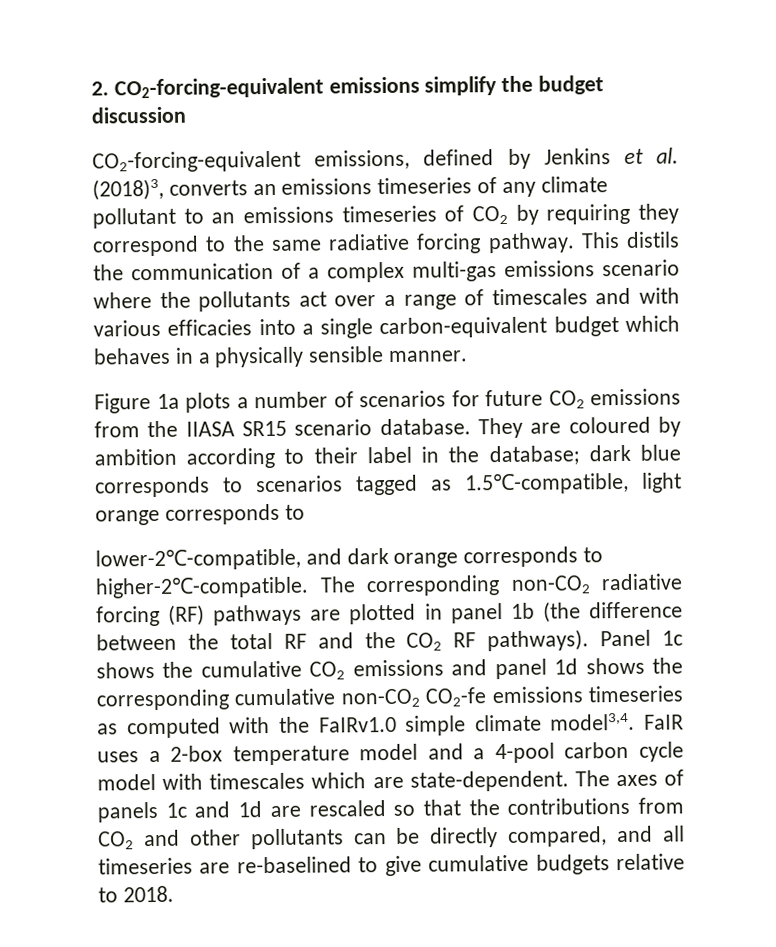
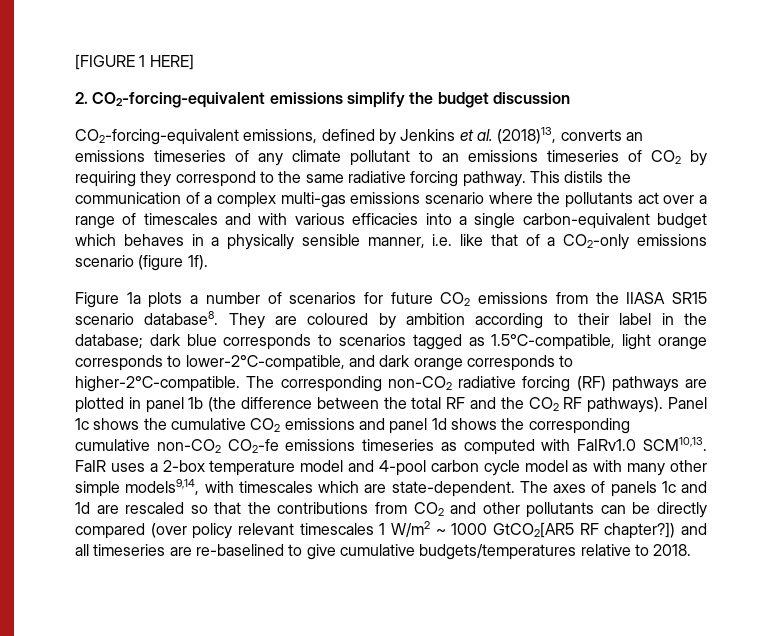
+ [FIGURE 1 HERE]
- CO2-forcing-equivalent emissions, defined by Jenkins et al. (2018)3, converts an emissions timeseries of any climate pollutant to an emissions timeseries of CO2 by requiring they correspond to the same radiative forcing pathway.
+ CO2-forcing-equivalent emissions, defined by Jenkins et al. (2018)13, converts an emissions timeseries of any climate pollutant to an emissions timeseries of CO2 by requiring they correspond to the same radiative forcing pathway.
- This distils the communication of a complex multi-gas emissions scenario where the pollutants act over a range of timescales and with various efficacies into a single carbon-equivalent budget which behaves in a physically sensible manner.
+ This distils the communication of a complex multi-gas emissions scenario where the pollutants act over a range of timescales and with various efficacies into a single carbon-equivalent budget which behaves in a physically sensible manner, i.e. like that of a CO2-only emissions scenario (figure 1f).
- Figure 1a plots a number of scenarios for future CO2 emissions from the IIASA SR15 scenario database.
+ Figure 1a plots a number of scenarios for future CO2 emissions from the IIASA SR15 scenario database8.
- They are coloured by ambition according to their label in the database; dark blue corresponds to scenarios tagged as 1.5℃-compatible, light orange corresponds to
- lower-2℃-compatible, and dark orange corresponds to higher-2℃-compatible.
+ They are coloured by ambition according to their label in the database; dark blue corresponds to scenarios tagged as 1.5℃-compatible, light orange corresponds to lower-2℃-compatible, and dark orange corresponds to higher-2℃-compatible.
- Panel 1c shows the cumulative CO2 emissions and panel 1d shows the corresponding cumulative non-CO2 CO2-fe emissions timeseries as computed with the FaIRv1.0 simple climate model3,4.
+ Panel 1c shows the cumulative CO2 emissions and panel 1d shows the corresponding cumulative non-CO2 CO2-fe emissions timeseries as computed with FaIRv1.0 SCM10,13.
- FaIR uses a 2-box temperature model and a 4-pool carbon cycle model with timescales which are state-dependent.
+ FaIR uses a 2-box temperature model and 4-pool carbon cycle model as with many other simple models9,14, with timescales which are state-dependent.
- The axes of panels 1c and 1d are rescaled so that the contributions from CO2 and other pollutants can be directly compared, and all timeseries are re-baselined to give cumulative budgets relative to 2018.
+ The axes of panels 1c and 1d are rescaled so that the contributions from CO2 and other pollutants can be directly compared (over policy relevant timescales 1 W/m2 ~ 1000 GtCO2[AR5 RF chapter?]) and all timeseries are re-baselined to give cumulative budgets/temperatures relative to 2018.

